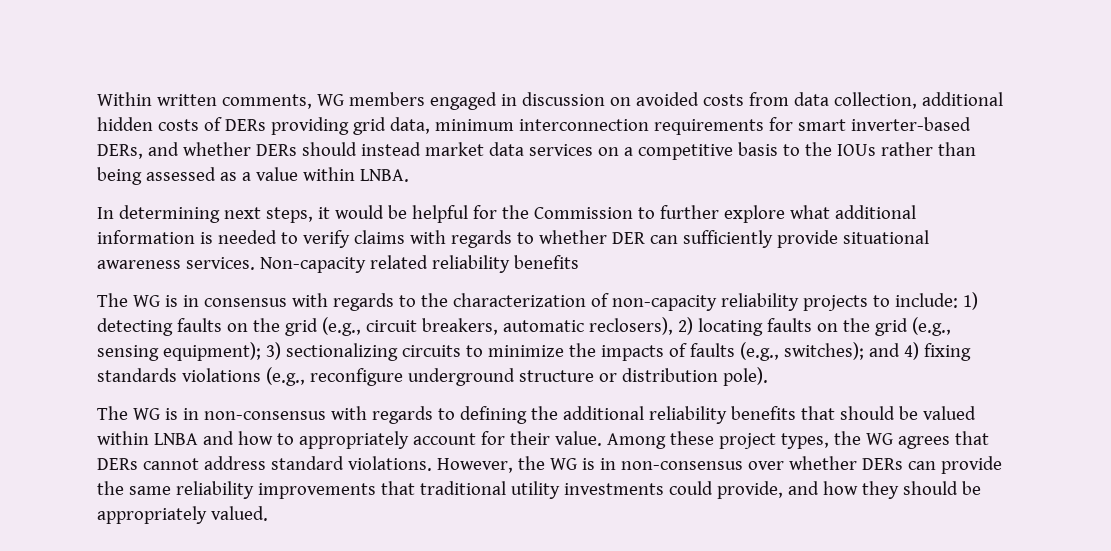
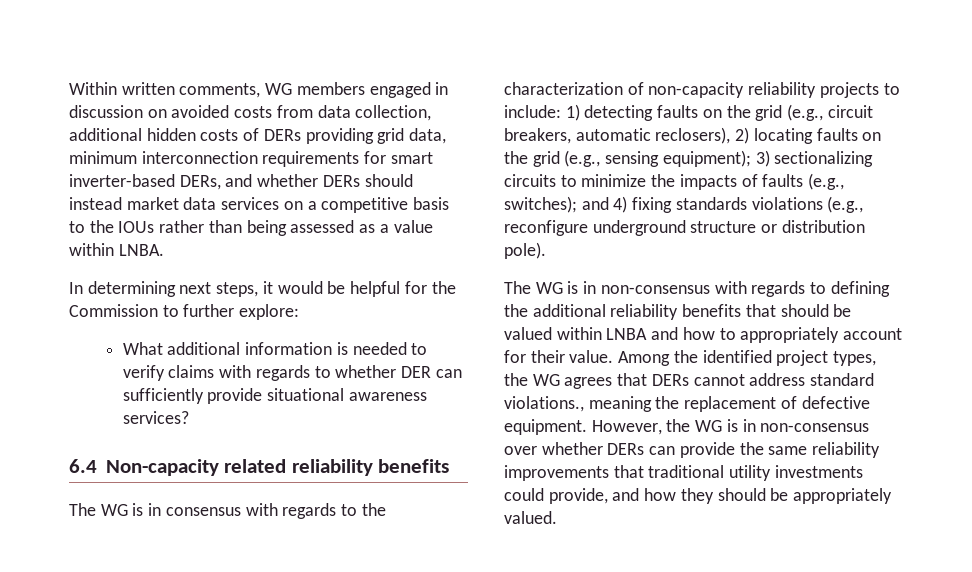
- In determining next steps, it would be helpful for the Commission to further explore what additional information is needed to verify claims with regards to whether DER can sufficiently provide situational awareness services. Non-capacity related reliability benefits
+ In determining next steps, it would be helpful for the Commission to further explore:
+ What additional information is needed to verify claims with regards to whether DER can sufficiently provide situational awareness services?
+ 6.4 Non-capacity related reliability benefits
- Among these project types, the WG agrees that DERs cannot address standard violations.
+ Among the identified project types, the WG agrees that DERs cannot address standard violations., meaning the replacement of defective equipment.

